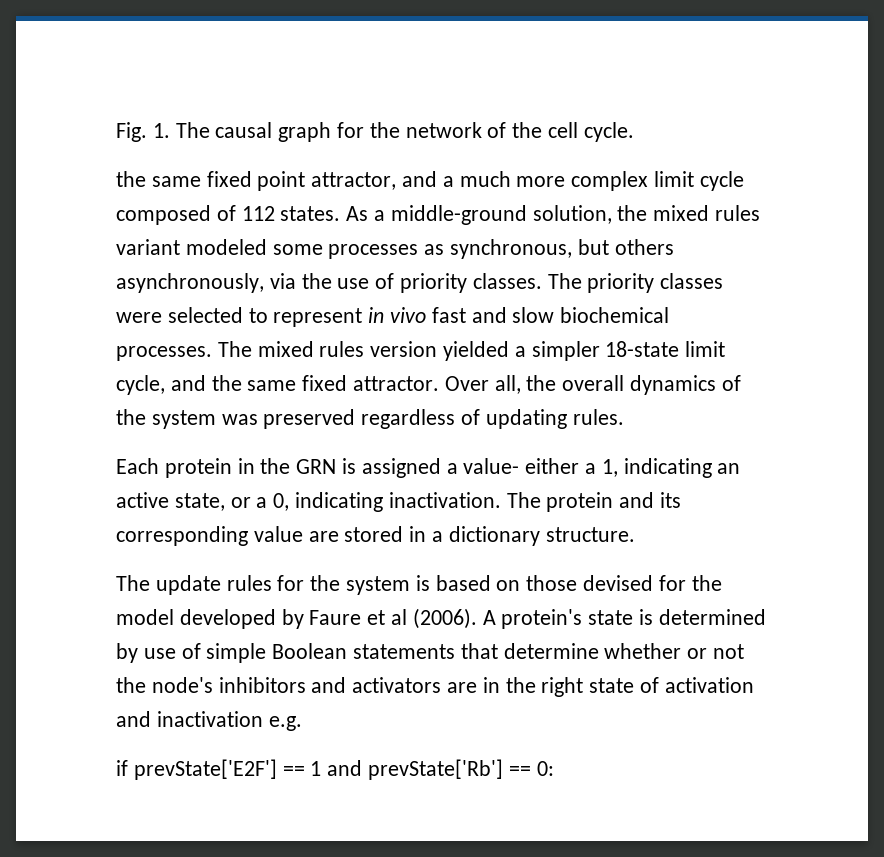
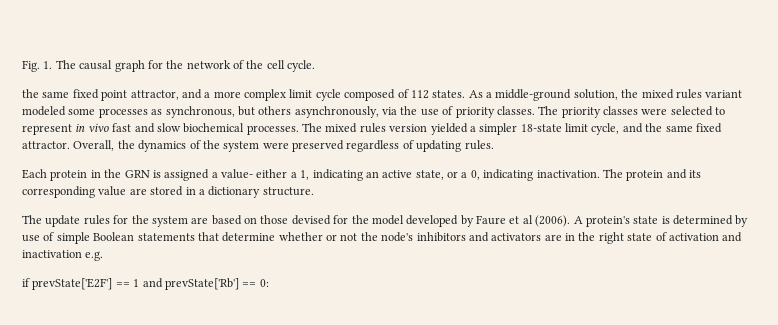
- the same fixed point attractor, and a much more complex limit cycle composed of 112 states.
+ the same fixed point attractor, and a more complex limit cycle composed of 112 states.
- Over all, the overall dynamics of the system was preserved regardless of updating rules.
+ Overall, the dynamics of the system were preserved regardless of updating rules.
- The update rules for the system is based on those devised for the model developed by Faure et al (2006).
+ The update rules for the system are based on those devised for the model developed by Faure et al (2006).

